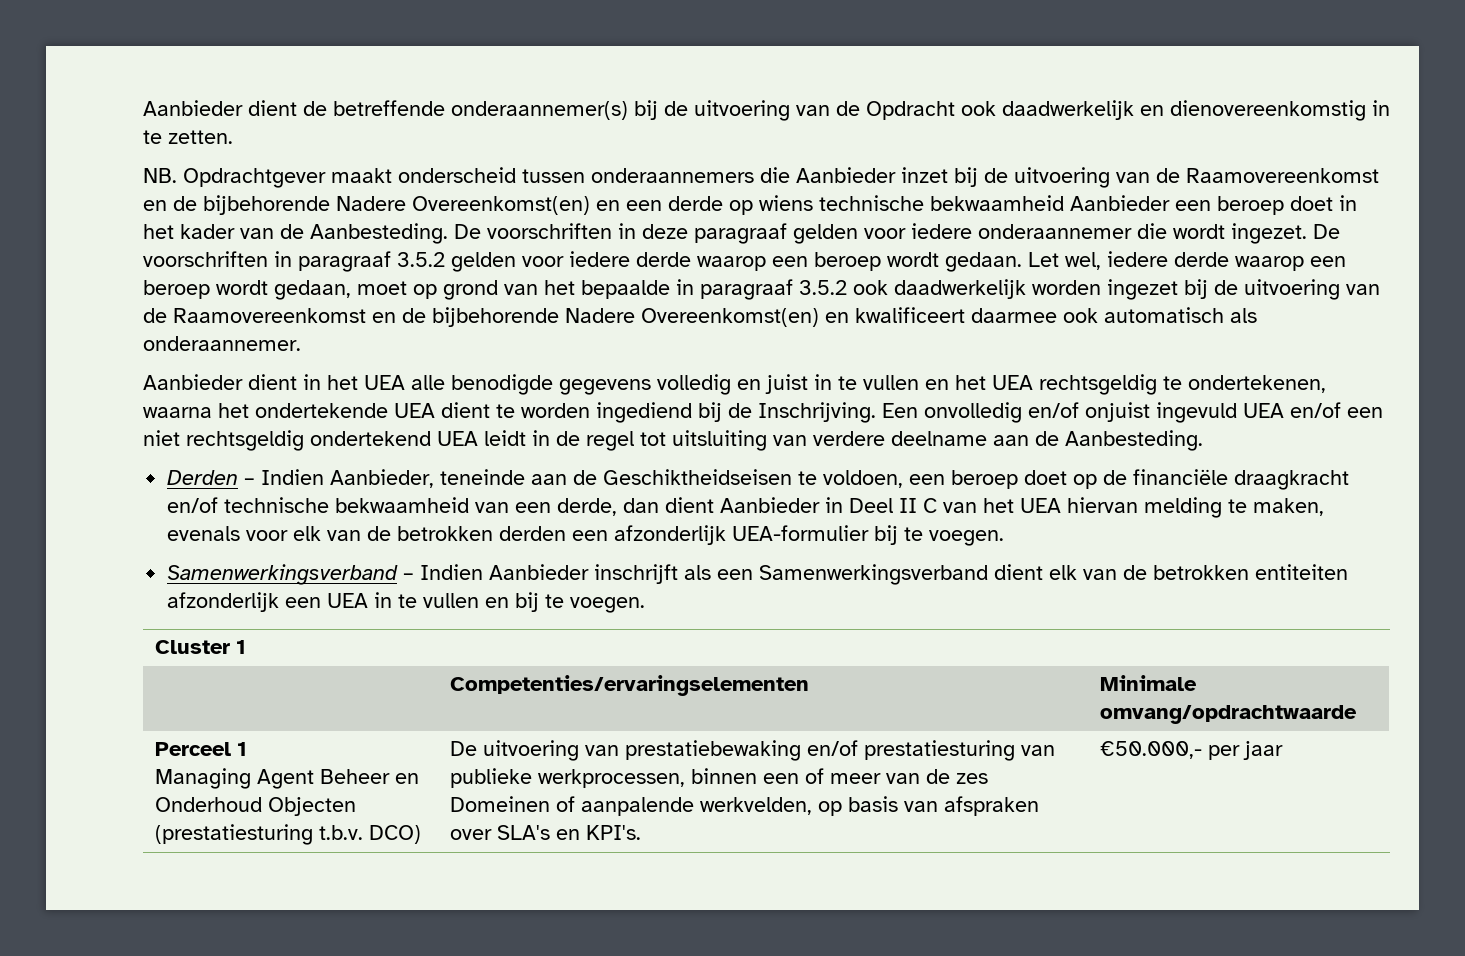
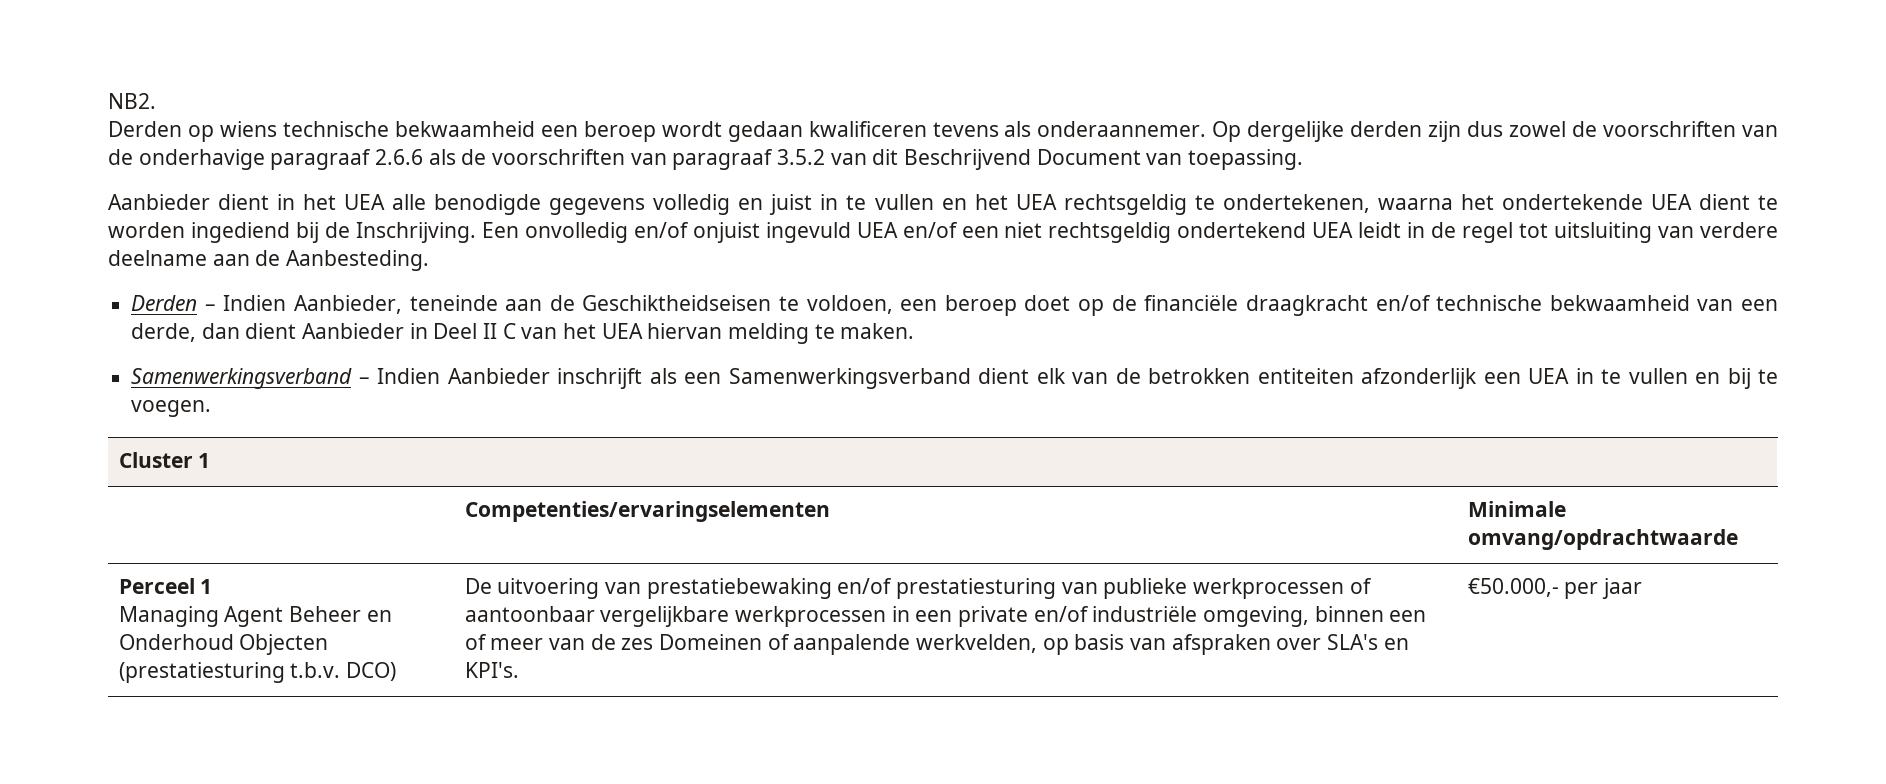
- Aanbieder dient de betreffende onderaannemer(s) bij de uitvoering van de Opdracht ook daadwerkelijk en dienovereenkomstig in te zetten.
- NB. Opdrachtgever maakt onderscheid tussen onderaannemers die Aanbieder inzet bij de uitvoering van de Raamovereenkomst en de bijbehorende Nadere Overeenkomst(en) en een derde op wiens technische bekwaamheid Aanbieder een beroep doet in het kader van de Aanbesteding. De voorschriften in deze paragraaf gelden voor iedere onderaannemer die wordt ingezet. De voorschriften in paragraaf 3.5.2 gelden voor iedere derde waarop een beroep wordt gedaan. Let wel, iedere derde waarop een beroep wordt gedaan, moet op grond van het bepaalde in paragraaf 3.5.2 ook daadwerkelijk worden ingezet bij de uitvoering van de Raamovereenkomst en de bijbehorende Nadere Overeenkomst(en) en kwalificeert daarmee ook automatisch als onderaannemer.
+ NB2.
+ Derden op wiens technische bekwaamheid een beroep wordt gedaan kwalificeren tevens als onderaannemer. Op dergelijke derden zijn dus zowel de voorschriften van de onderhavige paragraaf 2.6.6 als de voorschriften van paragraaf 3.5.2 van dit Beschrijvend Document van toepassing.
- Derden – Indien Aanbieder, teneinde aan de Geschiktheidseisen te voldoen, een beroep doet op de financiële draagkracht en/of technische bekwaamheid van een derde, dan dient Aanbieder in Deel II C van het UEA hiervan melding te maken, evenals voor elk van de betrokken derden een afzonderlijk UEA-formulier bij te voegen.
+ Derden – Indien Aanbieder, teneinde aan de Geschiktheidseisen te voldoen, een beroep doet op de financiële draagkracht en/of technische bekwaamheid van een derde, dan dient Aanbieder in Deel II C van het UEA hiervan melding te maken.
- De uitvoering van prestatiebewaking en/of prestatiesturing van publieke werkprocessen, binnen een of meer van de zes Domeinen of aanpalende werkvelden, op basis van afspraken over SLA's en KPI's.
+ De uitvoering van prestatiebewaking en/of prestatiesturing van publieke werkprocessen of aantoonbaar vergelijkbare werkprocessen in een private en/of industriële omgeving, binnen een of meer van de zes Domeinen of aanpalende werkvelden, op basis van afspraken over SLA's en KPI's.

